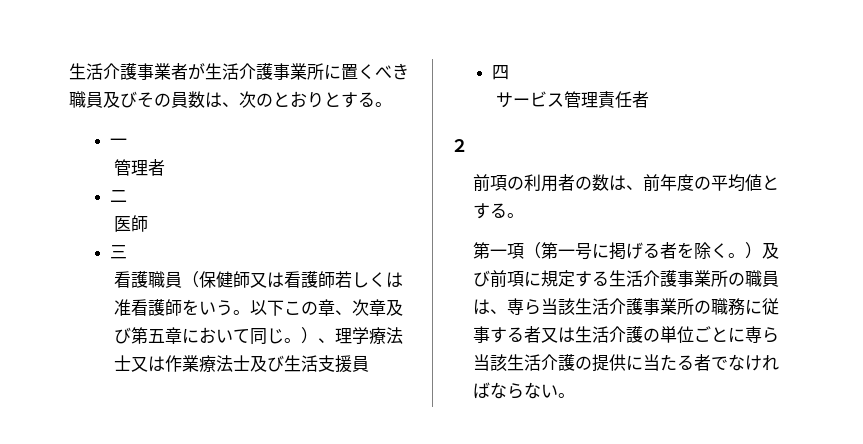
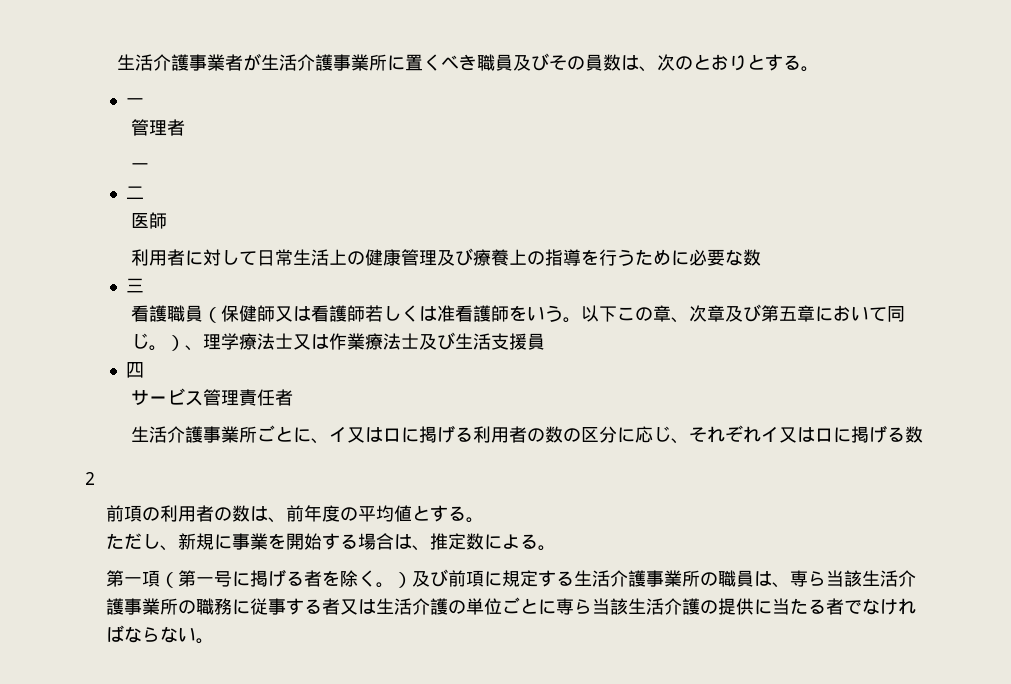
  管理者
+ 一
+ 利用者に対して日常生活上の健康管理及び療養上の指導を行うために必要な数
+ 生活介護事業所ごとに、イ又はロに掲げる利用者の数の区分に応じ、それぞれイ又はロに掲げる数
+ ただし、新規に事業を開始する場合は、推定数による。

